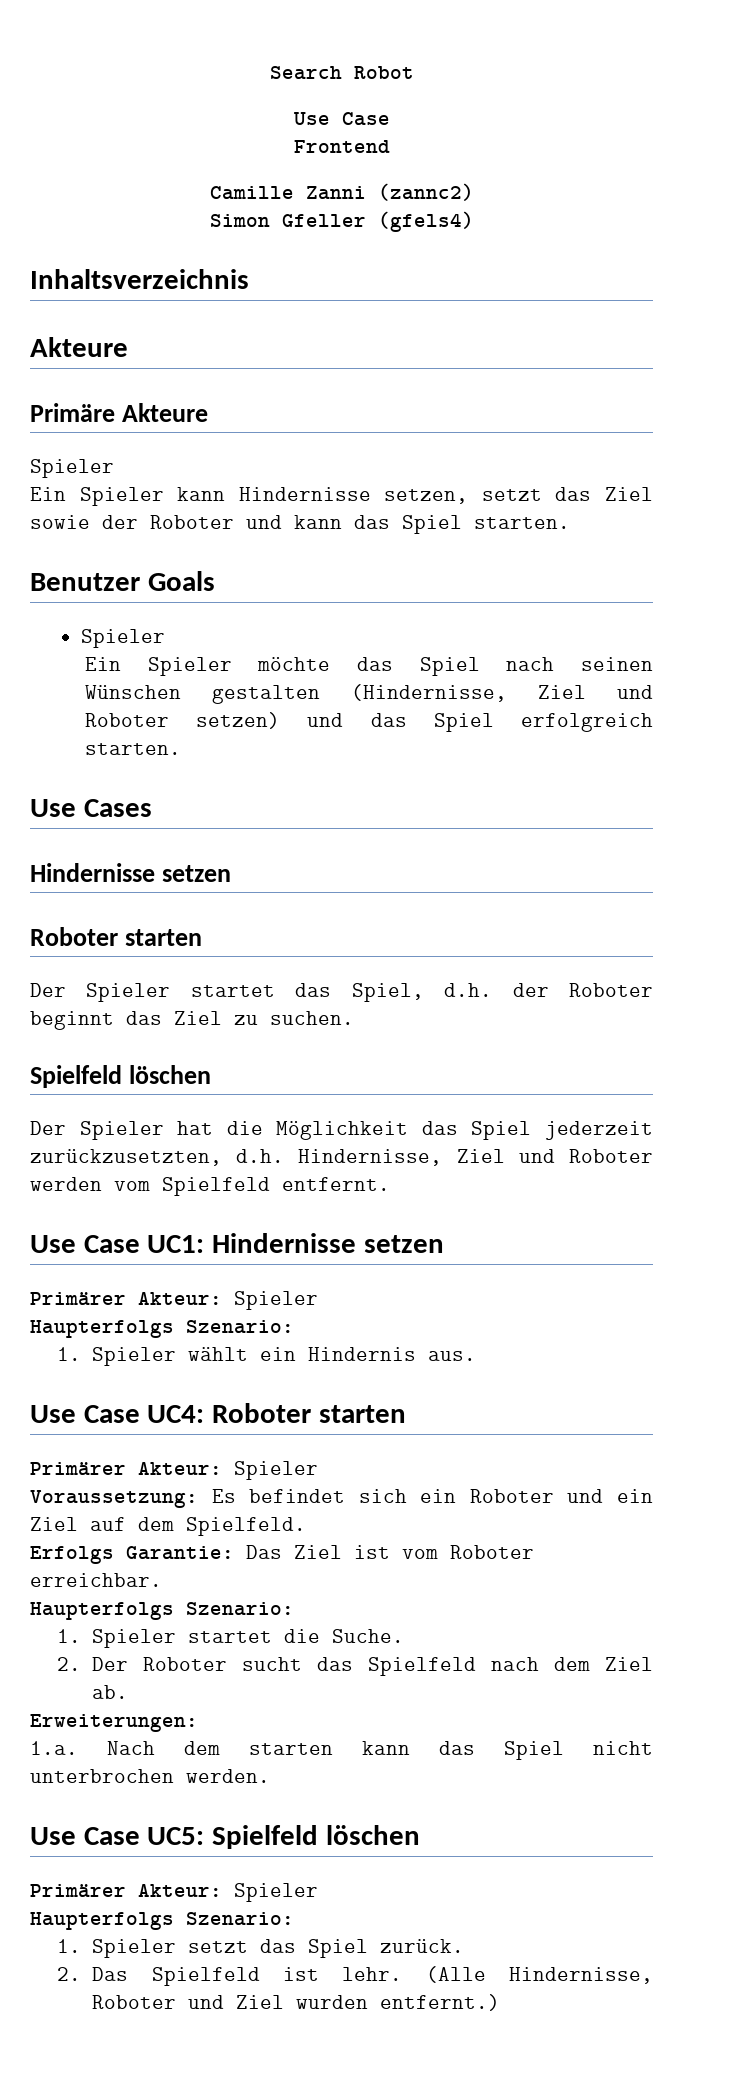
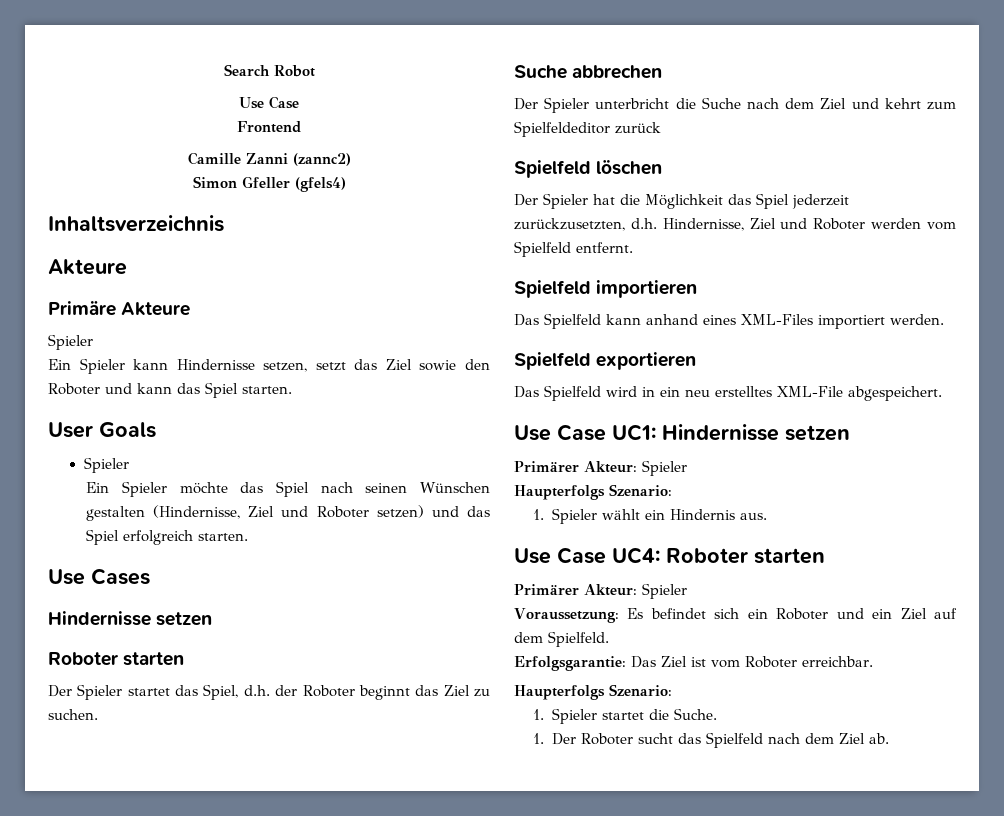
- Ein Spieler kann Hindernisse setzen, setzt das Ziel sowie der Roboter und kann das Spiel starten.
+ Ein Spieler kann Hindernisse setzen, setzt das Ziel sowie den Roboter und kann das Spiel starten.
- Benutzer Goals
+ User Goals
+ Suche abbrechen
+ Der Spieler unterbricht die Suche nach dem Ziel und kehrt zum Spielfeldeditor zurück
+ Spielfeld importieren
+ Das Spielfeld kann anhand eines XML-Files importiert werden.
+ Spielfeld exportieren
+ Das Spielfeld wird in ein neu erstelltes XML-File abgespeichert.
- Erfolgs Garantie: Das Ziel ist vom Roboter erreichbar.
+ Erfolgsgarantie: Das Ziel ist vom Roboter erreichbar.
- 2. Der Roboter sucht das Spielfeld nach dem Ziel ab.
+ 1. Der Roboter sucht das Spielfeld nach dem Ziel ab.
- Erweiterungen:
- 1.a. Nach dem starten kann das Spiel nicht unterbrochen werden.
- Use Case UC5: Spielfeld löschen
- Primärer Akteur: Spieler
- Haupterfolgs Szenario:
- 1. Spieler setzt das Spiel zurück.
- 2. Das Spielfeld ist lehr. (Alle Hindernisse, Roboter und Ziel wurden entfernt.)

